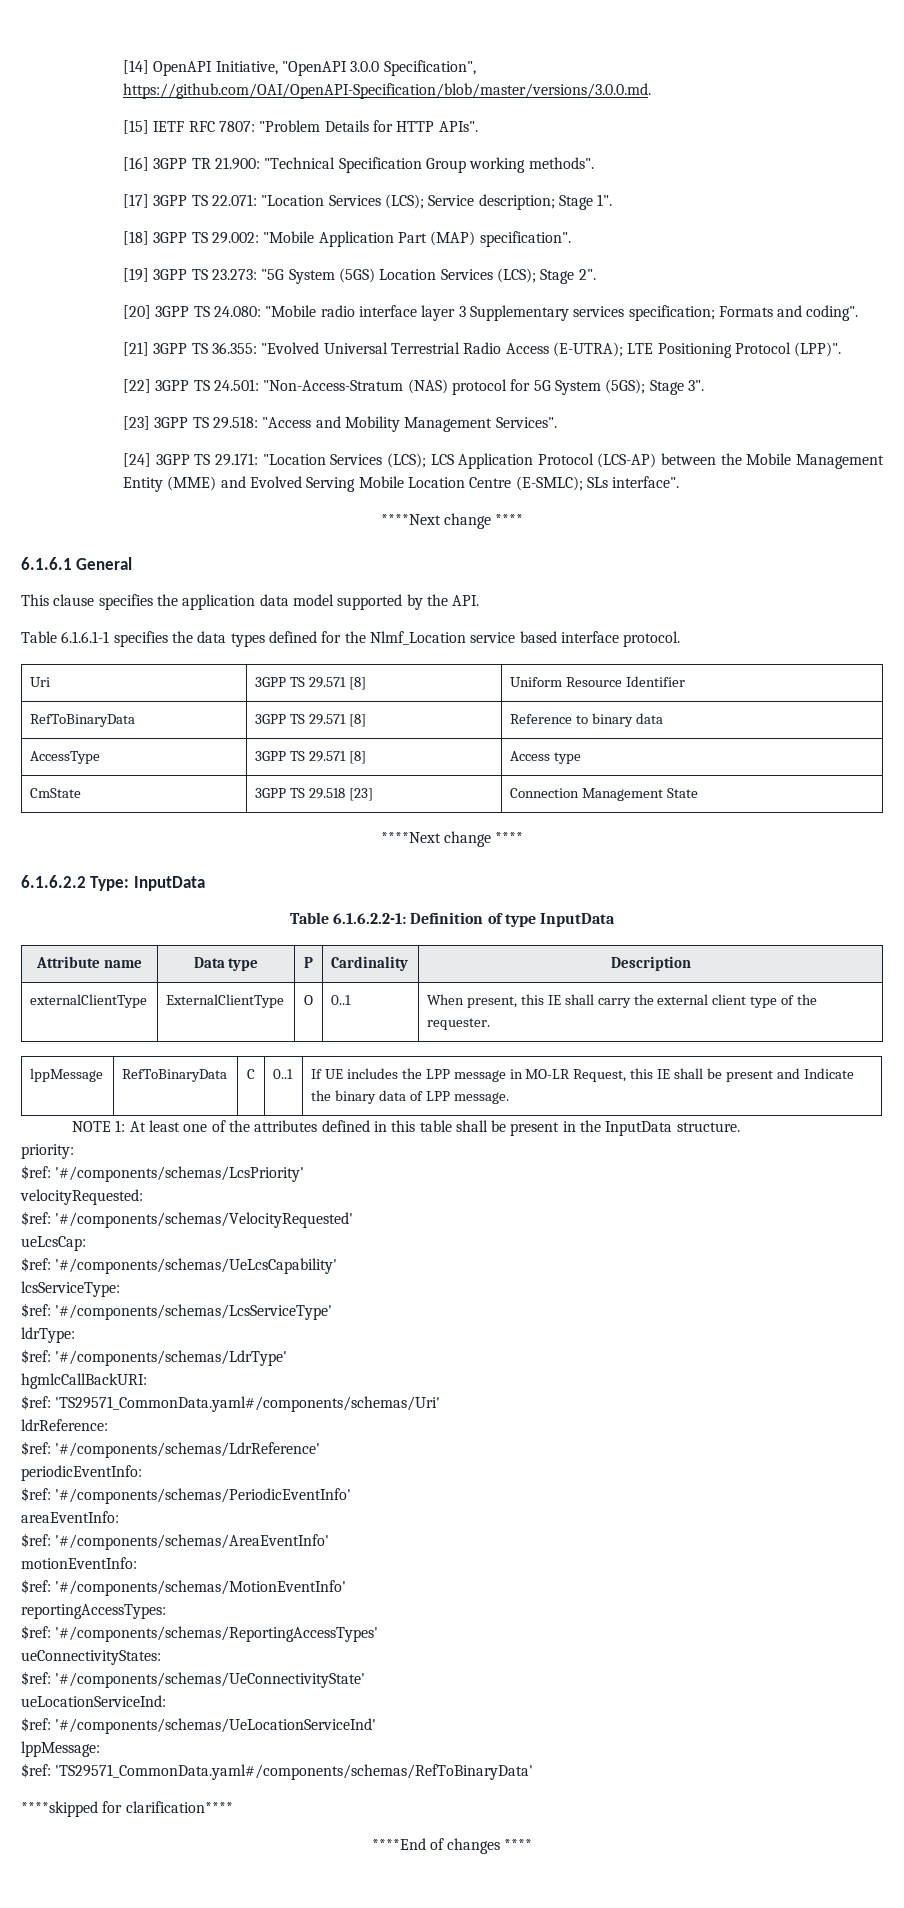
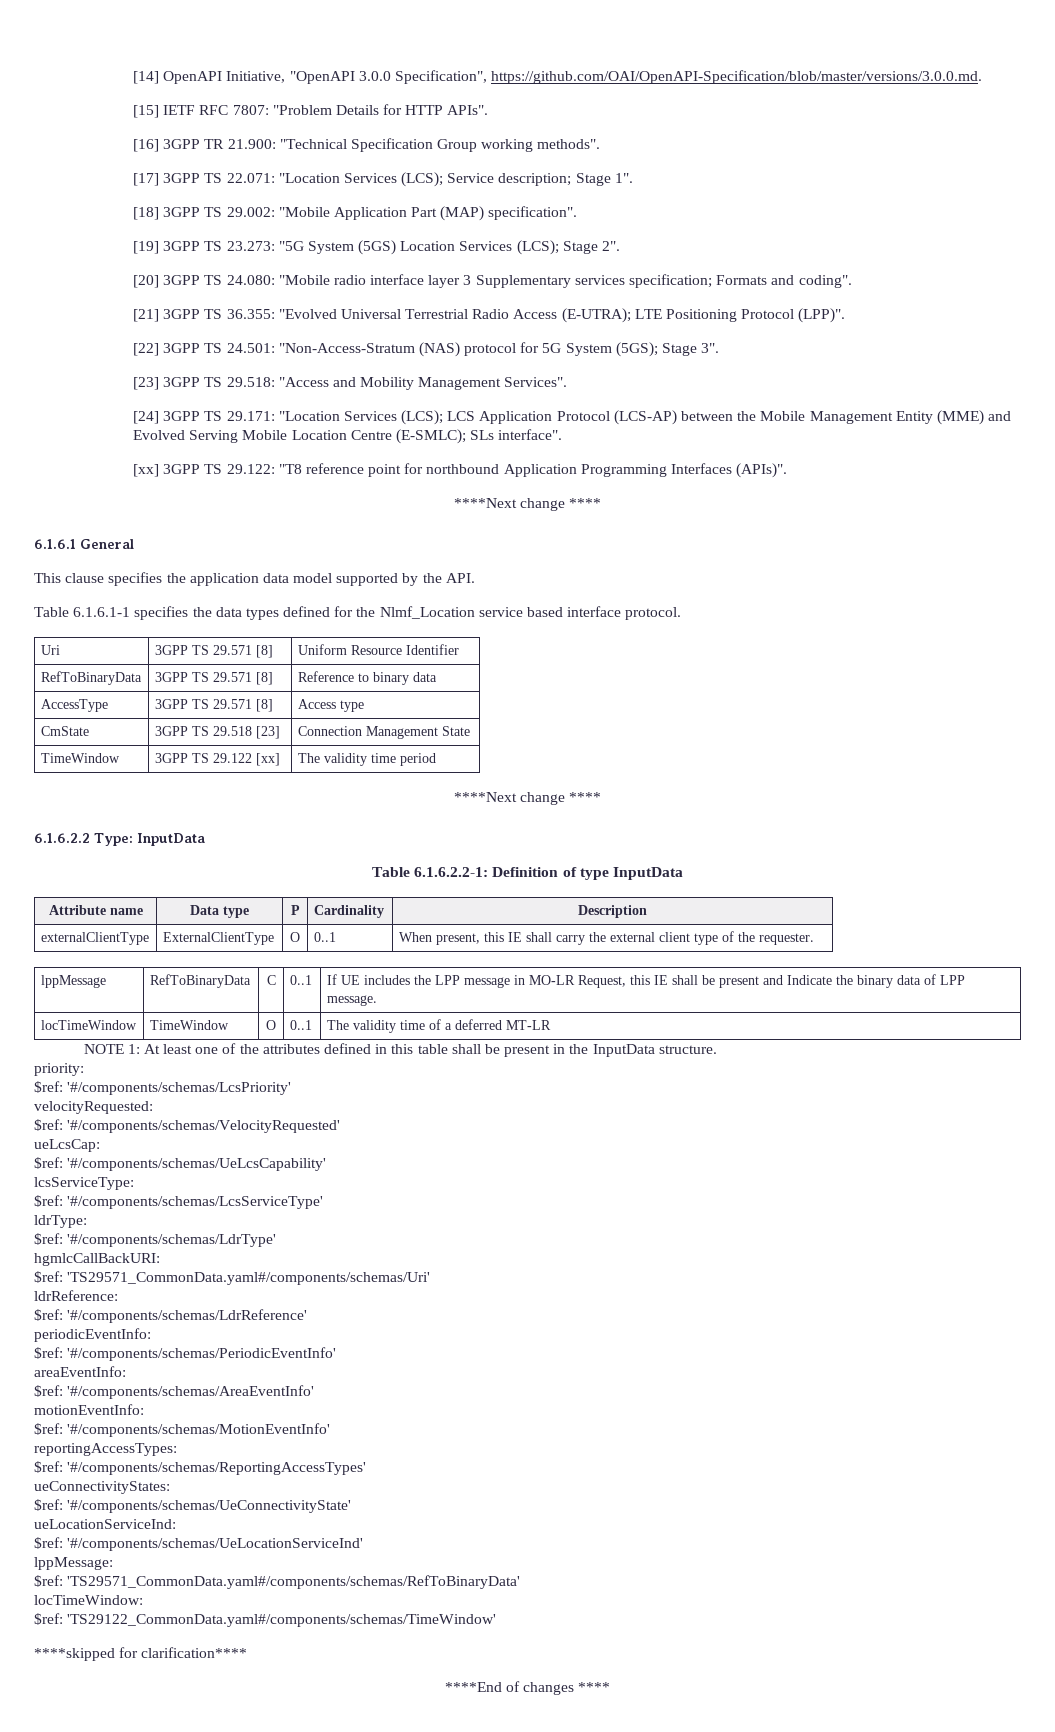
+ [xx] 3GPP TS 29.122: "T8 reference point for northbound Application Programming Interfaces (APIs)".
+ TimeWindow | 3GPP TS 29.122 [xx] | The validity time period
+ locTimeWindow | TimeWindow | O | 0..1 | The validity time of a deferred MT-LR
+ locTimeWindow:
+ $ref: 'TS29122_CommonData.yaml#/components/schemas/TimeWindow'

